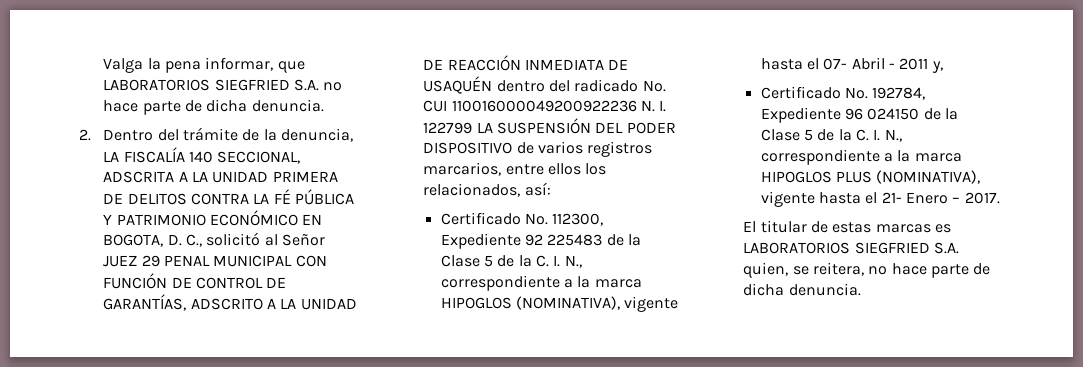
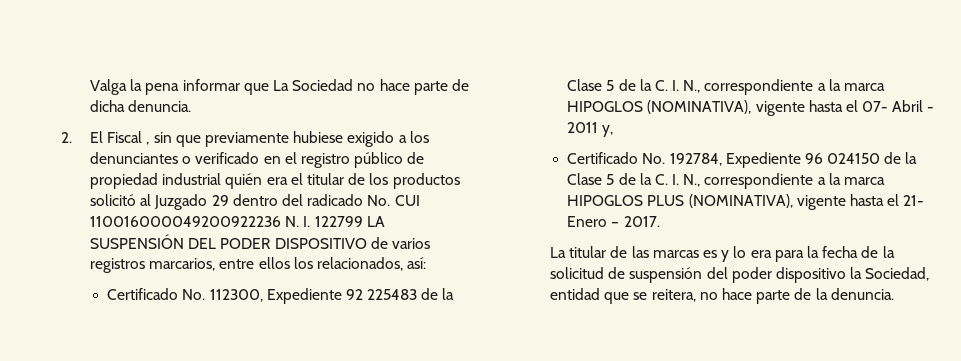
- Valga la pena informar, que LABORATORIOS SIEGFRIED S.A. no hace parte de dicha denuncia.
+ Valga la pena informar que La Sociedad no hace parte de dicha denuncia.
- 2. Dentro del trámite de la denuncia, LA FISCALÍA 140 SECCIONAL, ADSCRITA A LA UNIDAD PRIMERA DE DELITOS CONTRA LA FÉ PÚBLICA Y PATRIMONIO ECONÓMICO EN BOGOTA, D. C., solicitó al Señor JUEZ 29 PENAL MUNICIPAL CON FUNCIÓN DE CONTROL DE GARANTÍAS, ADSCRITO A LA UNIDAD DE REACCIÓN INMEDIATA DE USAQUÉN dentro del radicado No. CUI 110016000049200922236 N. I. 122799 LA SUSPENSIÓN DEL PODER DISPOSITIVO de varios registros marcarios, entre ellos los relacionados, así:
+ 2. El Fiscal , sin que previamente hubiese exigido a los denunciantes o verificado en el registro público de propiedad industrial quién era el titular de los productos solicitó al Juzgado 29 dentro del radicado No. CUI 110016000049200922236 N. I. 122799 LA SUSPENSIÓN DEL PODER DISPOSITIVO de varios registros marcarios, entre ellos los relacionados, así:
- El titular de estas marcas es LABORATORIOS SIEGFRIED S.A. quien, se reitera, no hace parte de dicha denuncia.
+ La titular de las marcas es y lo era para la fecha de la solicitud de suspensión del poder dispositivo la Sociedad, entidad que se reitera, no hace parte de la denuncia.

